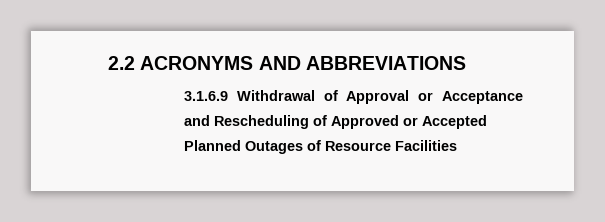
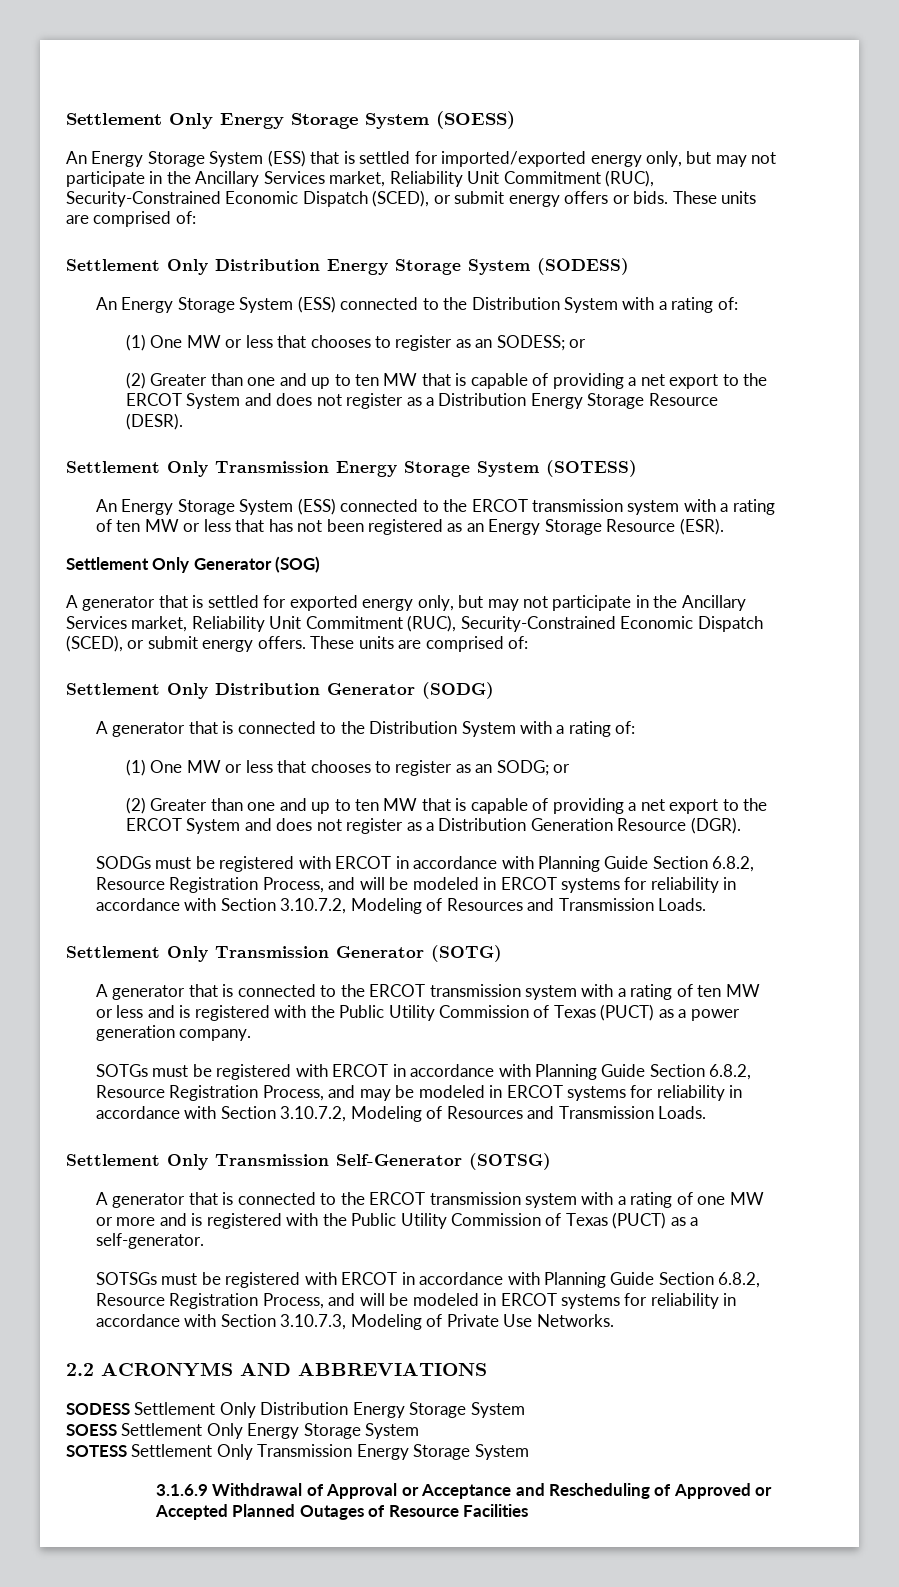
+ Settlement Only Energy Storage System (SOESS)
+ An Energy Storage System (ESS) that is settled for imported/exported energy only, but may not participate in the Ancillary Services market, Reliability Unit Commitment (RUC), Security-Constrained Economic Dispatch (SCED), or submit energy offers or bids. These units are comprised of:
+ Settlement Only Distribution Energy Storage System (SODESS)
+ An Energy Storage System (ESS) connected to the Distribution System with a rating of:
+ (1) One MW or less that chooses to register as an SODESS; or
+ (2) Greater than one and up to ten MW that is capable of providing a net export to the ERCOT System and does not register as a Distribution Energy Storage Resource (DESR).
+ Settlement Only Transmission Energy Storage System (SOTESS)
+ An Energy Storage System (ESS) connected to the ERCOT transmission system with a rating of ten MW or less that has not been registered as an Energy Storage Resource (ESR).
+ Settlement Only Generator (SOG)
+ A generator that is settled for exported energy only, but may not participate in the Ancillary Services market, Reliability Unit Commitment (RUC), Security-Constrained Economic Dispatch (SCED), or submit energy offers. These units are comprised of:
+ Settlement Only Distribution Generator (SODG)
+ A generator that is connected to the Distribution System with a rating of:
+ (1) One MW or less that chooses to register as an SODG; or
+ (2) Greater than one and up to ten MW that is capable of providing a net export to the ERCOT System and does not register as a Distribution Generation Resource (DGR).
+ SODGs must be registered with ERCOT in accordance with Planning Guide Section 6.8.2, Resource Registration Process, and will be modeled in ERCOT systems for reliability in accordance with Section 3.10.7.2, Modeling of Resources and Transmission Loads.
+ Settlement Only Transmission Generator (SOTG)
+ A generator that is connected to the ERCOT transmission system with a rating of ten MW or less and is registered with the Public Utility Commission of Texas (PUCT) as a power generation company.
+ SOTGs must be registered with ERCOT in accordance with Planning Guide Section 6.8.2, Resource Registration Process, and may be modeled in ERCOT systems for reliability in accordance with Section 3.10.7.2, Modeling of Resources and Transmission Loads.
+ Settlement Only Transmission Self-Generator (SOTSG)
+ A generator that is connected to the ERCOT transmission system with a rating of one MW or more and is registered with the Public Utility Commission of Texas (PUCT) as a self-generator.
+ SOTSGs must be registered with ERCOT in accordance with Planning Guide Section 6.8.2, Resource Registration Process, and will be modeled in ERCOT systems for reliability in accordance with Section 3.10.7.3, Modeling of Private Use Networks.
  2.2 ACRONYMS AND ABBREVIATIONS
+ SODESS Settlement Only Distribution Energy Storage System
+ SOESS Settlement Only Energy Storage System
+ SOTESS Settlement Only Transmission Energy Storage System

